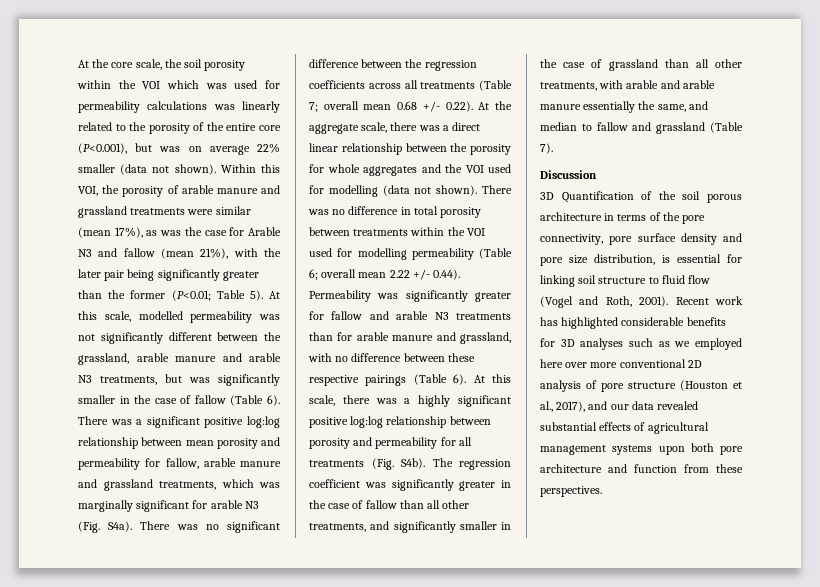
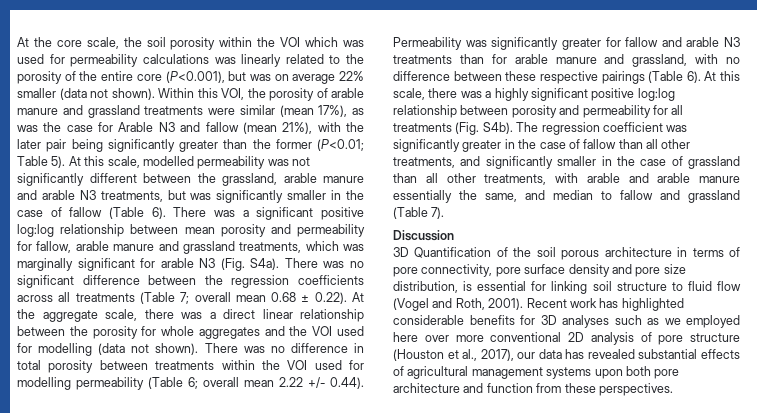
- There was no significant difference between the regression coefficients across all treatments (Table 7; overall mean 0.68 +/- 0.22). At the aggregate scale, there was a direct linear relationship between the porosity for whole aggregates and the VOI used for modelling (data not shown).
+ There was no significant difference between the regression coefficients across all treatments (Table 7; overall mean 0.68 ± 0.22). At the aggregate scale, there was a direct linear relationship between the porosity for whole aggregates and the VOI used for modelling (data not shown).
- 3D Quantification of the soil porous architecture in terms of the pore connectivity, pore surface density and pore size distribution, is essential for linking soil structure to fluid flow (Vogel and Roth, 2001).
+ 3D Quantification of the soil porous architecture in terms of pore connectivity, pore surface density and pore size distribution, is essential for linking soil structure to fluid flow (Vogel and Roth, 2001).
- Recent work has highlighted considerable benefits for 3D analyses such as we employed here over more conventional 2D analysis of pore structure (Houston et al., 2017), and our data revealed substantial effects of agricultural management systems upon both pore architecture and function from these perspectives.
+ Recent work has highlighted considerable benefits for 3D analyses such as we employed here over more conventional 2D analysis of pore structure (Houston et al., 2017), our data has revealed substantial effects of agricultural management systems upon both pore architecture and function from these perspectives.

